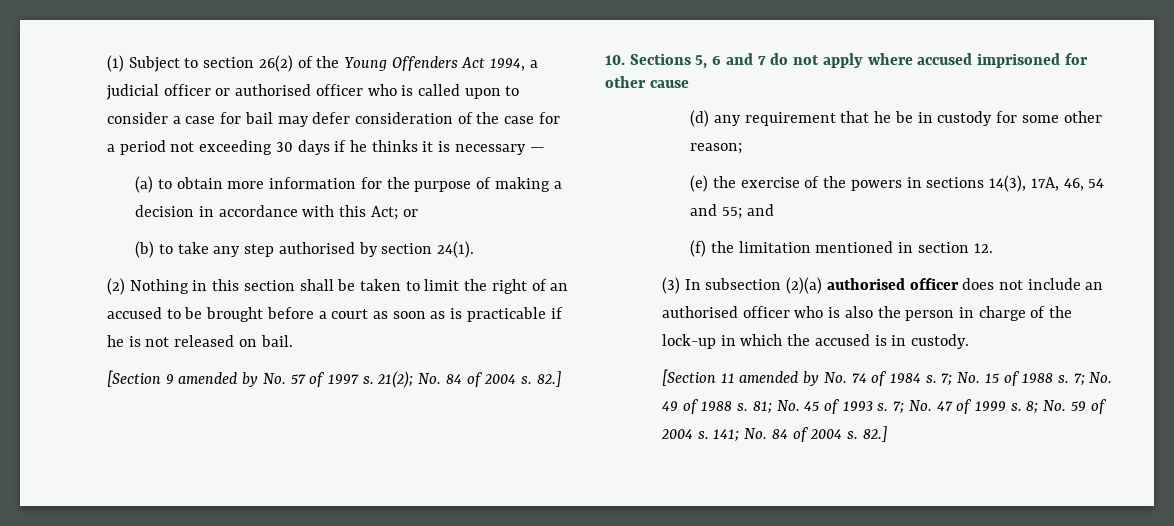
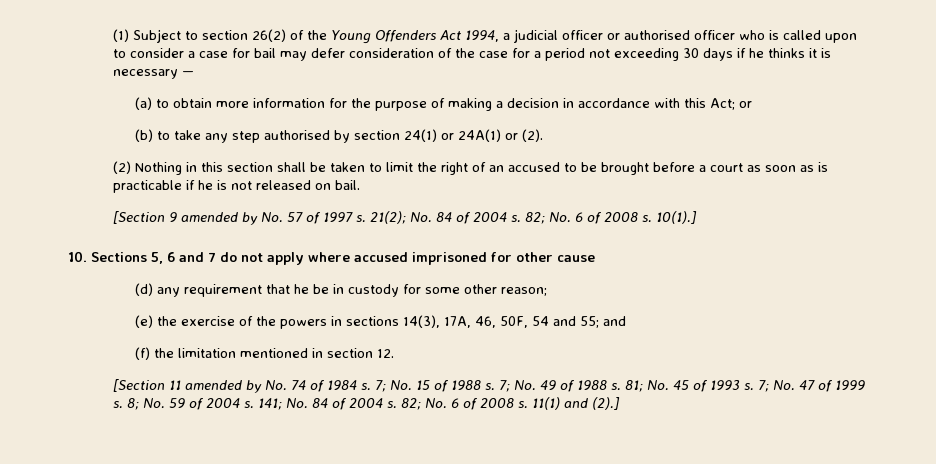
- (b) to take any step authorised by section 24(1).
+ (b) to take any step authorised by section 24(1) or 24A(1) or (2).
- 21(2); No. 84 of 2004 s. 82.]
+ 21(2); No. 84 of 2004 s. 82; No. 6 of 2008 s. 10(1).]
- (e) the exercise of the powers in sections 14(3), 17A, 46, 54 and 55; and
+ (e) the exercise of the powers in sections 14(3), 17A, 46, 50F, 54 and 55; and
- (3) In subsection (2)(a) authorised officer does not include an authorised officer who is also the person in charge of the lock-up in which the accused is in custody.
- 141; No. 84 of 2004 s. 82.]
+ 141; No. 84 of 2004 s. 82; No. 6 of 2008 s. 11(1) and (2).]

